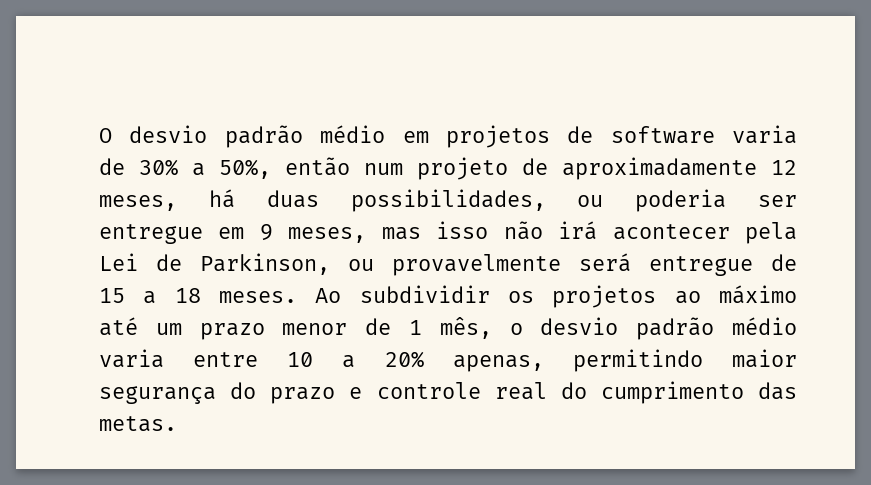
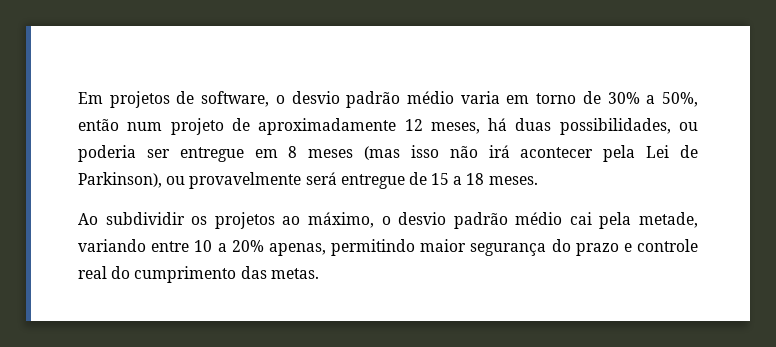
- O desvio padrão médio em projetos de software varia de 30% a 50%, então num projeto de aproximadamente 12 meses, há duas possibilidades, ou poderia ser entregue em 9 meses, mas isso não irá acontecer pela Lei de Parkinson, ou provavelmente será entregue de 15 a 18 meses. Ao subdividir os projetos ao máximo até um prazo menor de 1 mês, o desvio padrão médio varia entre 10 a 20% apenas, permitindo maior segurança do prazo e controle real do cumprimento das metas.
+ Em projetos de software, o desvio padrão médio varia em torno de 30% a 50%, então num projeto de aproximadamente 12 meses, há duas possibilidades, ou poderia ser entregue em 8 meses (mas isso não irá acontecer pela Lei de Parkinson), ou provavelmente será entregue de 15 a 18 meses.
+ Ao subdividir os projetos ao máximo, o desvio padrão médio cai pela metade, variando entre 10 a 20% apenas, permitindo maior segurança do prazo e controle real do cumprimento das metas.

